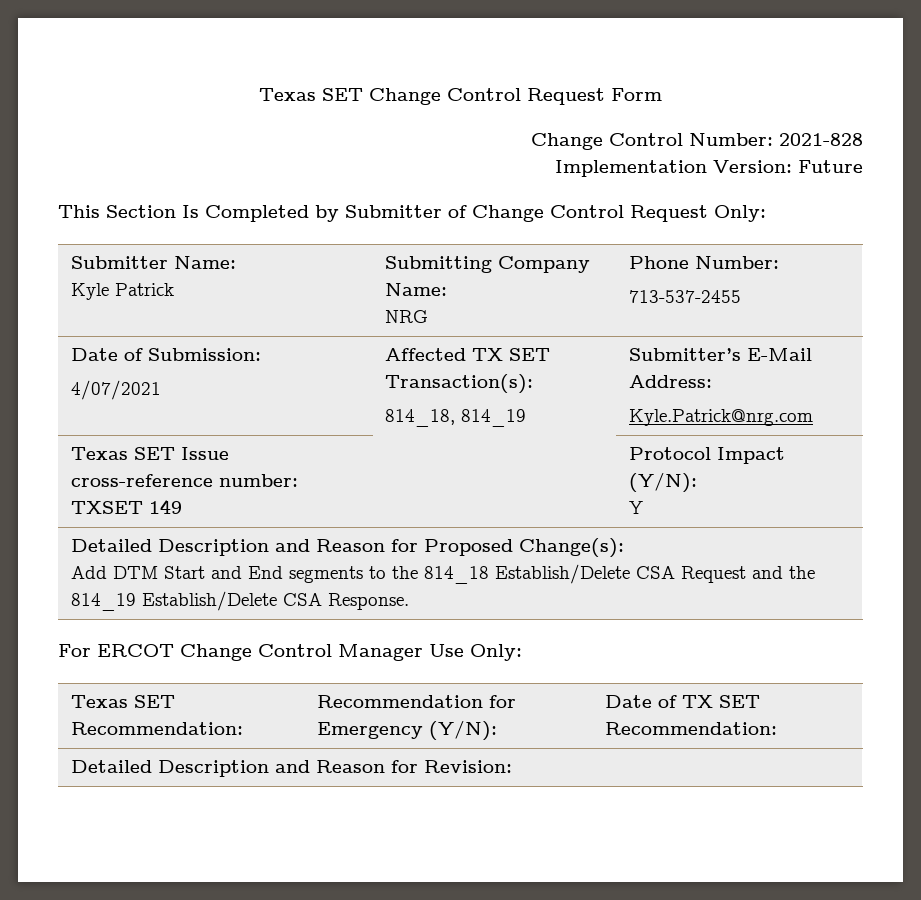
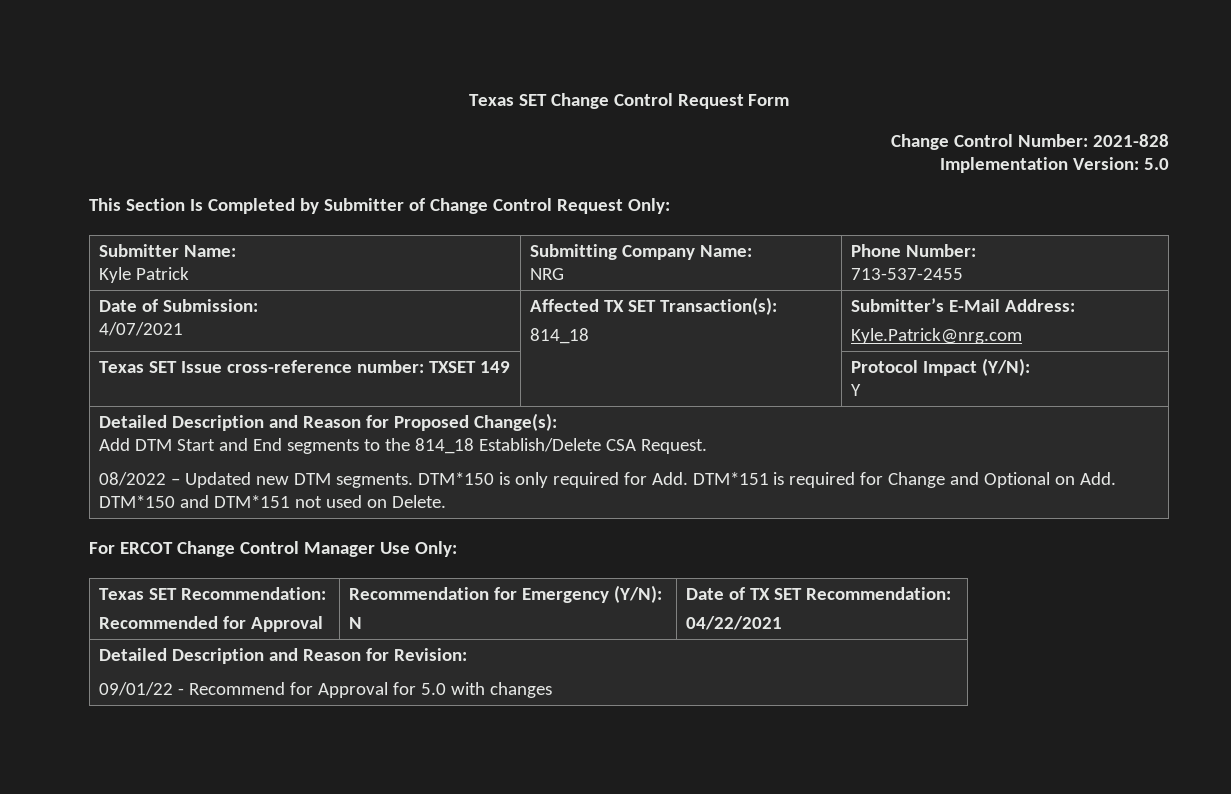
- Implementation Version: Future
+ Implementation Version: 5.0
  Date of Submission:
  4/07/2021 | Affected TX SET Transaction(s):
- 814_18, 814_19 | Submitter’s E-Mail Address:
+ 814_18 | Submitter’s E-Mail Address:
- Add DTM Start and End segments to the 814_18 Establish/Delete CSA Request and the 814_19 Establish/Delete CSA Response.
+ Add DTM Start and End segments to the 814_18 Establish/Delete CSA Request.
+ 08/2022 – Updated new DTM segments. DTM*150 is only required for Add. DTM*151 is required for Change and Optional on Add. DTM*150 and DTM*151 not used on Delete.
- Texas SET Recommendation: | Recommendation for Emergency (Y/N): | Date of TX SET Recommendation:
+ Texas SET Recommendation:
+ Recommended for Approval | Recommendation for Emergency (Y/N):
+ N | Date of TX SET Recommendation:
+ 04/22/2021
  Detailed Description and Reason for Revision:
+ 09/01/22 - Recommend for Approval for 5.0 with changes

